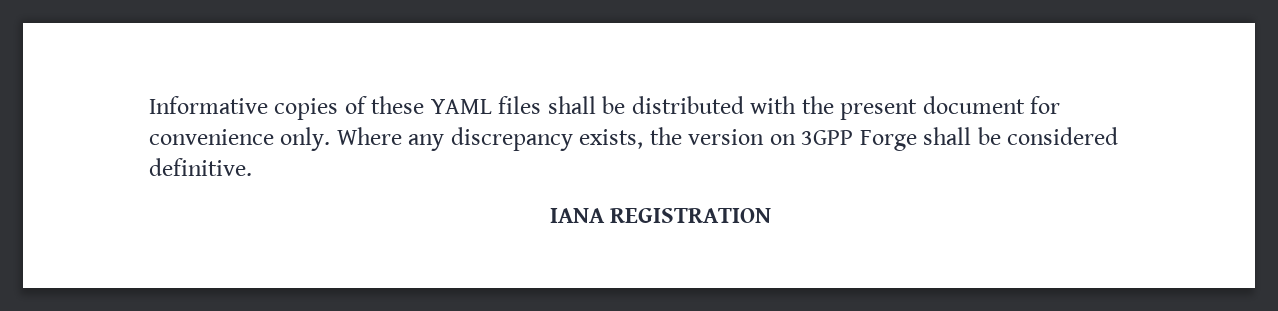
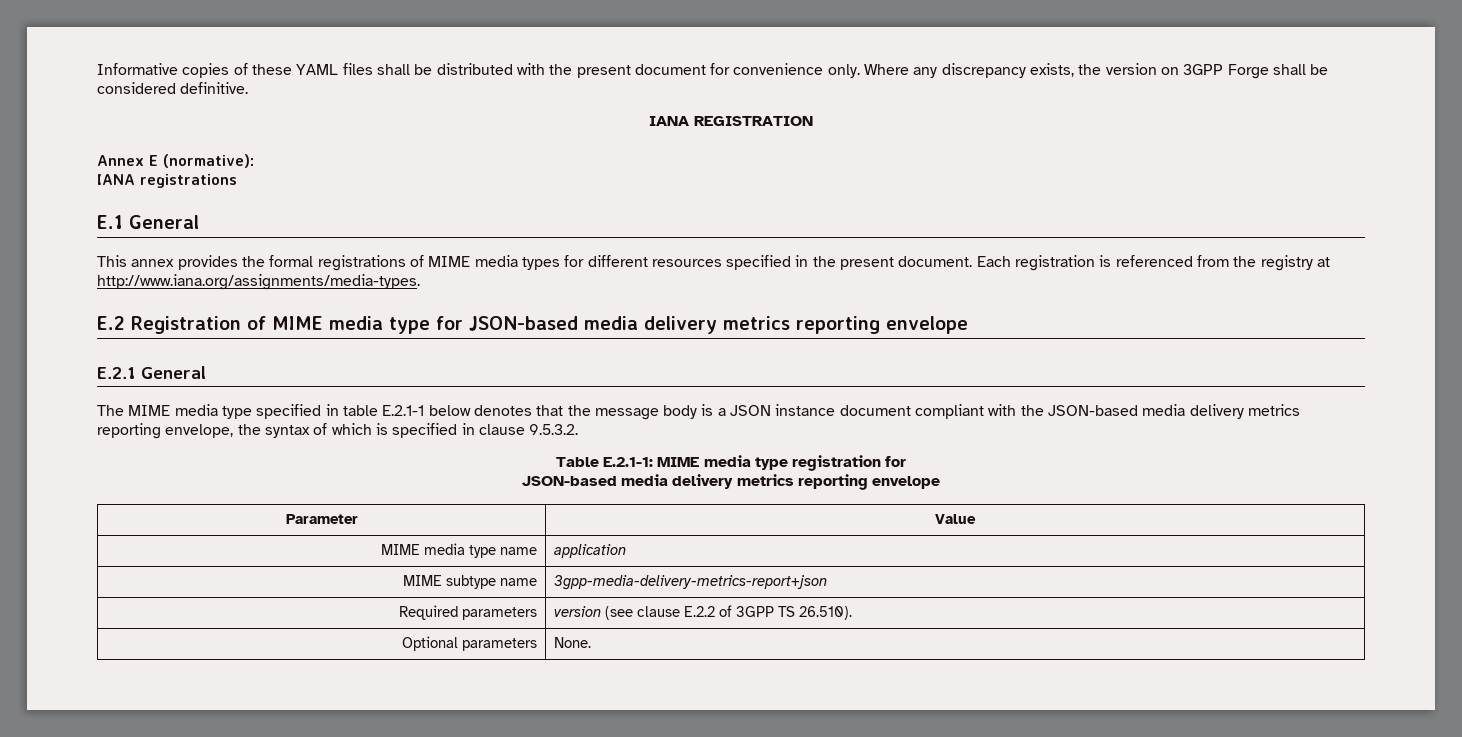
+ Annex E (normative):
+ IANA registrations
+ E.1 General
+ This annex provides the formal registrations of MIME media types for different resources specified in the present document. Each registration is referenced from the registry at http://www.iana.org/assignments/media-types.
+ E.2 Registration of MIME media type for JSON-based media delivery metrics reporting envelope
+ E.2.1 General
+ The MIME media type specified in table E.2.1-1 below denotes that the message body is a JSON instance document compliant with the JSON-based media delivery metrics reporting envelope, the syntax of which is specified in clause 9.5.3.2.
+ Table E.2.1-1: MIME media type registration for
+ JSON-based media delivery metrics reporting envelope
+ Parameter | Value
+ MIME media type name | application
+ MIME subtype name | 3gpp-media-delivery-metrics-report+json
+ Required parameters | version (see clause E.2.2 of 3GPP TS 26.510).
+ Optional parameters | None.

